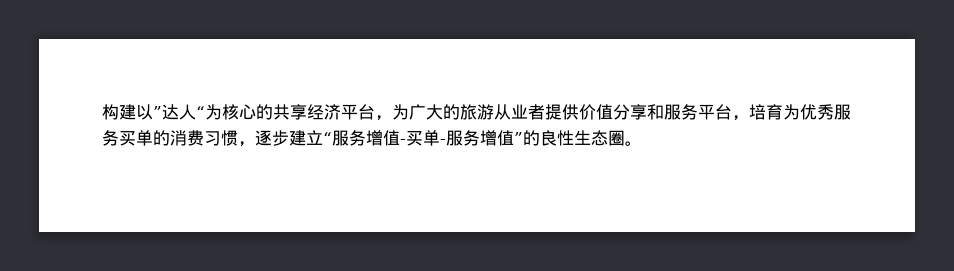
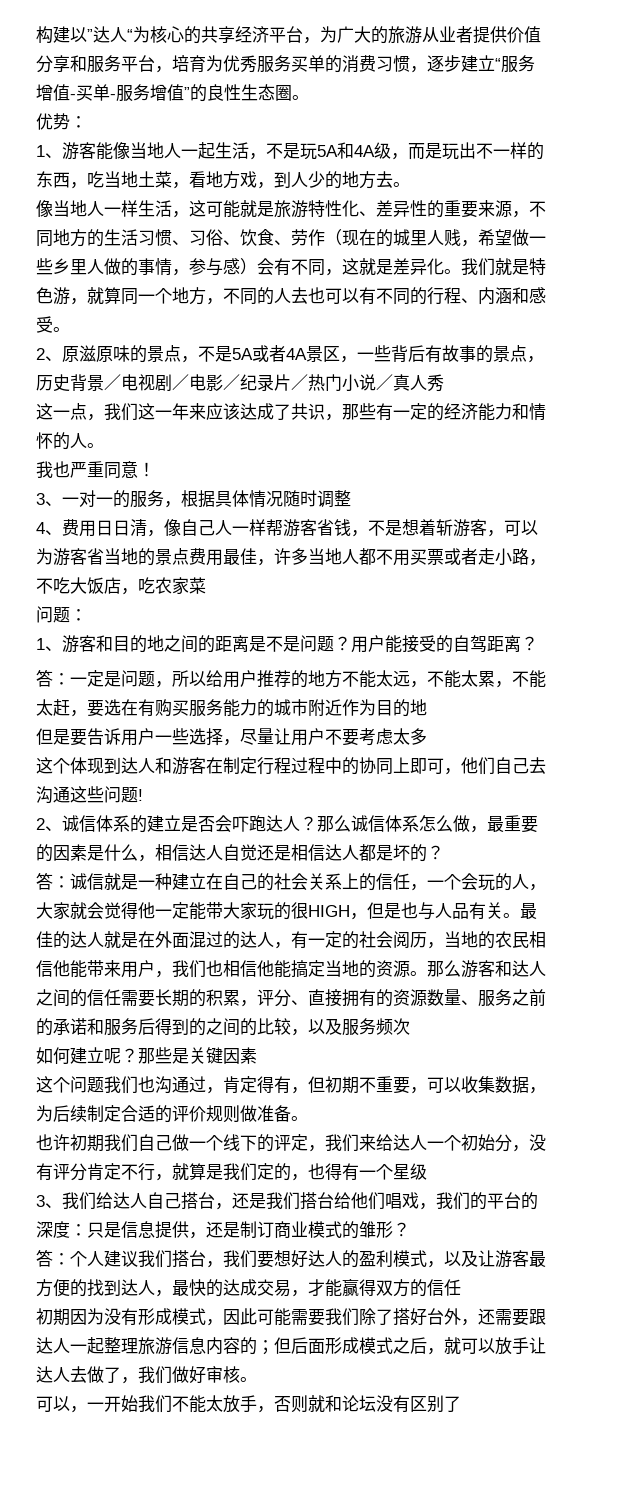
+ 优势：
+ 1、游客能像当地人一起生活，不是玩5A和4A级，而是玩出不一样的东西，吃当地土菜，看地方戏，到人少的地方去。
+ 像当地人一样生活，这可能就是旅游特性化、差异性的重要来源，不同地方的生活习惯、习俗、饮食、劳作（现在的城里人贱，希望做一些乡里人做的事情，参与感）会有不同，这就是差异化。我们就是特色游，就算同一个地方，不同的人去也可以有不同的行程、内涵和感受。
+ 2、原滋原味的景点，不是5A或者4A景区，一些背后有故事的景点，历史背景／电视剧／电影／纪录片／热门小说／真人秀
+ 这一点，我们这一年来应该达成了共识，那些有一定的经济能力和情怀的人。
+ 我也严重同意！
+ 3、一对一的服务，根据具体情况随时调整
+ 4、费用日日清，像自己人一样帮游客省钱，不是想着斩游客，可以为游客省当地的景点费用最佳，许多当地人都不用买票或者走小路，不吃大饭店，吃农家菜
+ 问题：
+ 1、游客和目的地之间的距离是不是问题？用户能接受的自驾距离？
+ 答：一定是问题，所以给用户推荐的地方不能太远，不能太累，不能太赶，要选在有购买服务能力的城市附近作为目的地
+ 但是要告诉用户一些选择，尽量让用户不要考虑太多
+ 这个体现到达人和游客在制定行程过程中的协同上即可，他们自己去沟通这些问题!
+ 2、诚信体系的建立是否会吓跑达人？那么诚信体系怎么做，最重要的因素是什么，相信达人自觉还是相信达人都是坏的？
+ 答：诚信就是一种建立在自己的社会关系上的信任，一个会玩的人，大家就会觉得他一定能带大家玩的很HIGH，但是也与人品有关。最佳的达人就是在外面混过的达人，有一定的社会阅历，当地的农民相信他能带来用户，我们也相信他能搞定当地的资源。那么游客和达人之间的信任需要长期的积累，评分、直接拥有的资源数量、服务之前的承诺和服务后得到的之间的比较，以及服务频次
+ 如何建立呢？那些是关键因素
+ 这个问题我们也沟通过，肯定得有，但初期不重要，可以收集数据，为后续制定合适的评价规则做准备。
+ 也许初期我们自己做一个线下的评定，我们来给达人一个初始分，没有评分肯定不行，就算是我们定的，也得有一个星级
+ 3、我们给达人自己搭台，还是我们搭台给他们唱戏，我们的平台的深度：只是信息提供，还是制订商业模式的雏形？
+ 答：个人建议我们搭台，我们要想好达人的盈利模式，以及让游客最方便的找到达人，最快的达成交易，才能赢得双方的信任
+ 初期因为没有形成模式，因此可能需要我们除了搭好台外，还需要跟达人一起整理旅游信息内容的；但后面形成模式之后，就可以放手让达人去做了，我们做好审核。
+ 可以，一开始我们不能太放手，否则就和论坛没有区别了

